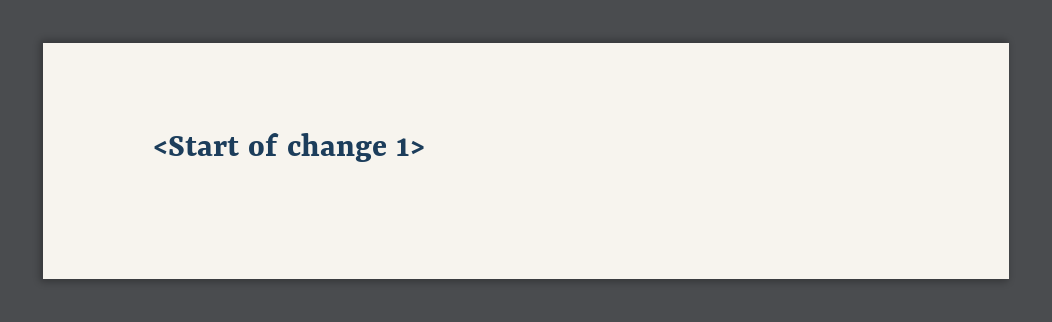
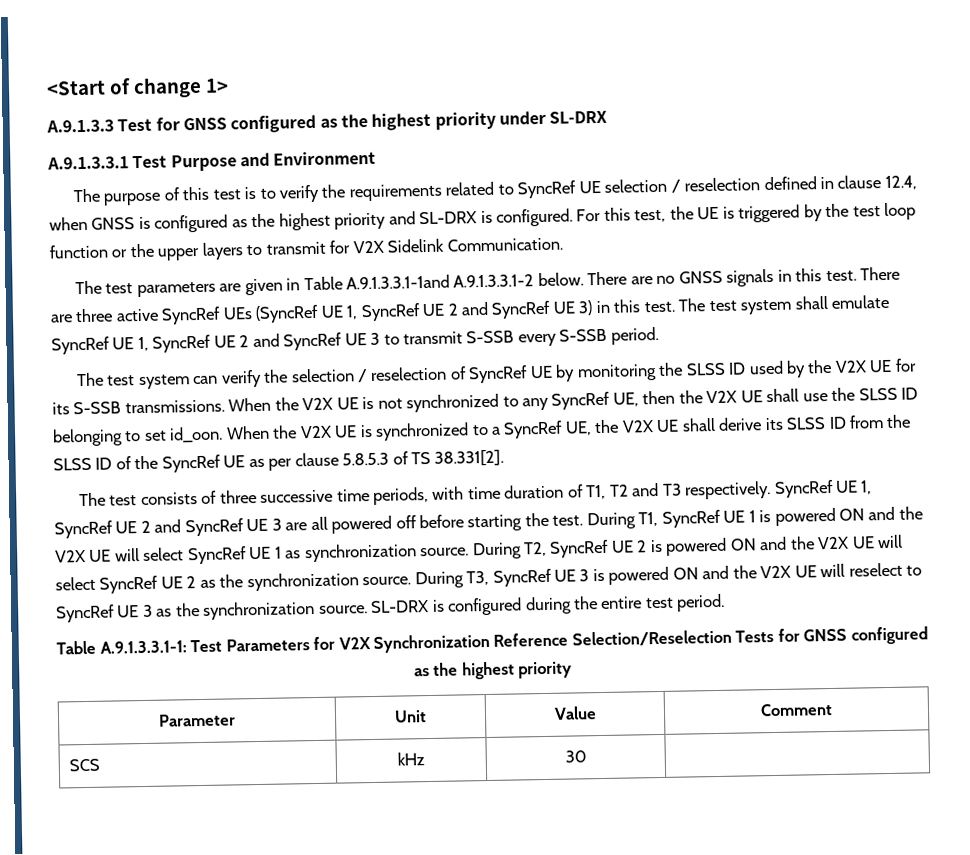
+ A.9.1.3.3 Test for GNSS configured as the highest priority under SL-DRX
+ A.9.1.3.3.1 Test Purpose and Environment
+ The purpose of this test is to verify the requirements related to SyncRef UE selection / reselection defined in clause 12.4, when GNSS is configured as the highest priority and SL-DRX is configured. For this test, the UE is triggered by the test loop function or the upper layers to transmit for V2X Sidelink Communication.
+ The test parameters are given in Table A.9.1.3.3.1-1and A.9.1.3.3.1-2 below. There are no GNSS signals in this test. There are three active SyncRef UEs (SyncRef UE 1, SyncRef UE 2 and SyncRef UE 3) in this test. The test system shall emulate SyncRef UE 1, SyncRef UE 2 and SyncRef UE 3 to transmit S-SSB every S-SSB period.
+ The test system can verify the selection / reselection of SyncRef UE by monitoring the SLSS ID used by the V2X UE for its S-SSB transmissions. When the V2X UE is not synchronized to any SyncRef UE, then the V2X UE shall use the SLSS ID belonging to set id_oon. When the V2X UE is synchronized to a SyncRef UE, the V2X UE shall derive its SLSS ID from the SLSS ID of the SyncRef UE as per clause 5.8.5.3 of TS 38.331[2].
+ The test consists of three successive time periods, with time duration of T1, T2 and T3 respectively. SyncRef UE 1, SyncRef UE 2 and SyncRef UE 3 are all powered off before starting the test. During T1, SyncRef UE 1 is powered ON and the V2X UE will select SyncRef UE 1 as synchronization source. During T2, SyncRef UE 2 is powered ON and the V2X UE will select SyncRef UE 2 as the synchronization source. During T3, SyncRef UE 3 is powered ON and the V2X UE will reselect to SyncRef UE 3 as the synchronization source. SL-DRX is configured during the entire test period.
+ Table A.9.1.3.3.1-1: Test Parameters for V2X Synchronization Reference Selection/Reselection Tests for GNSS configured as the highest priority
+ Parameter | Unit | Value | Comment
+ SCS | kHz | 30 |

